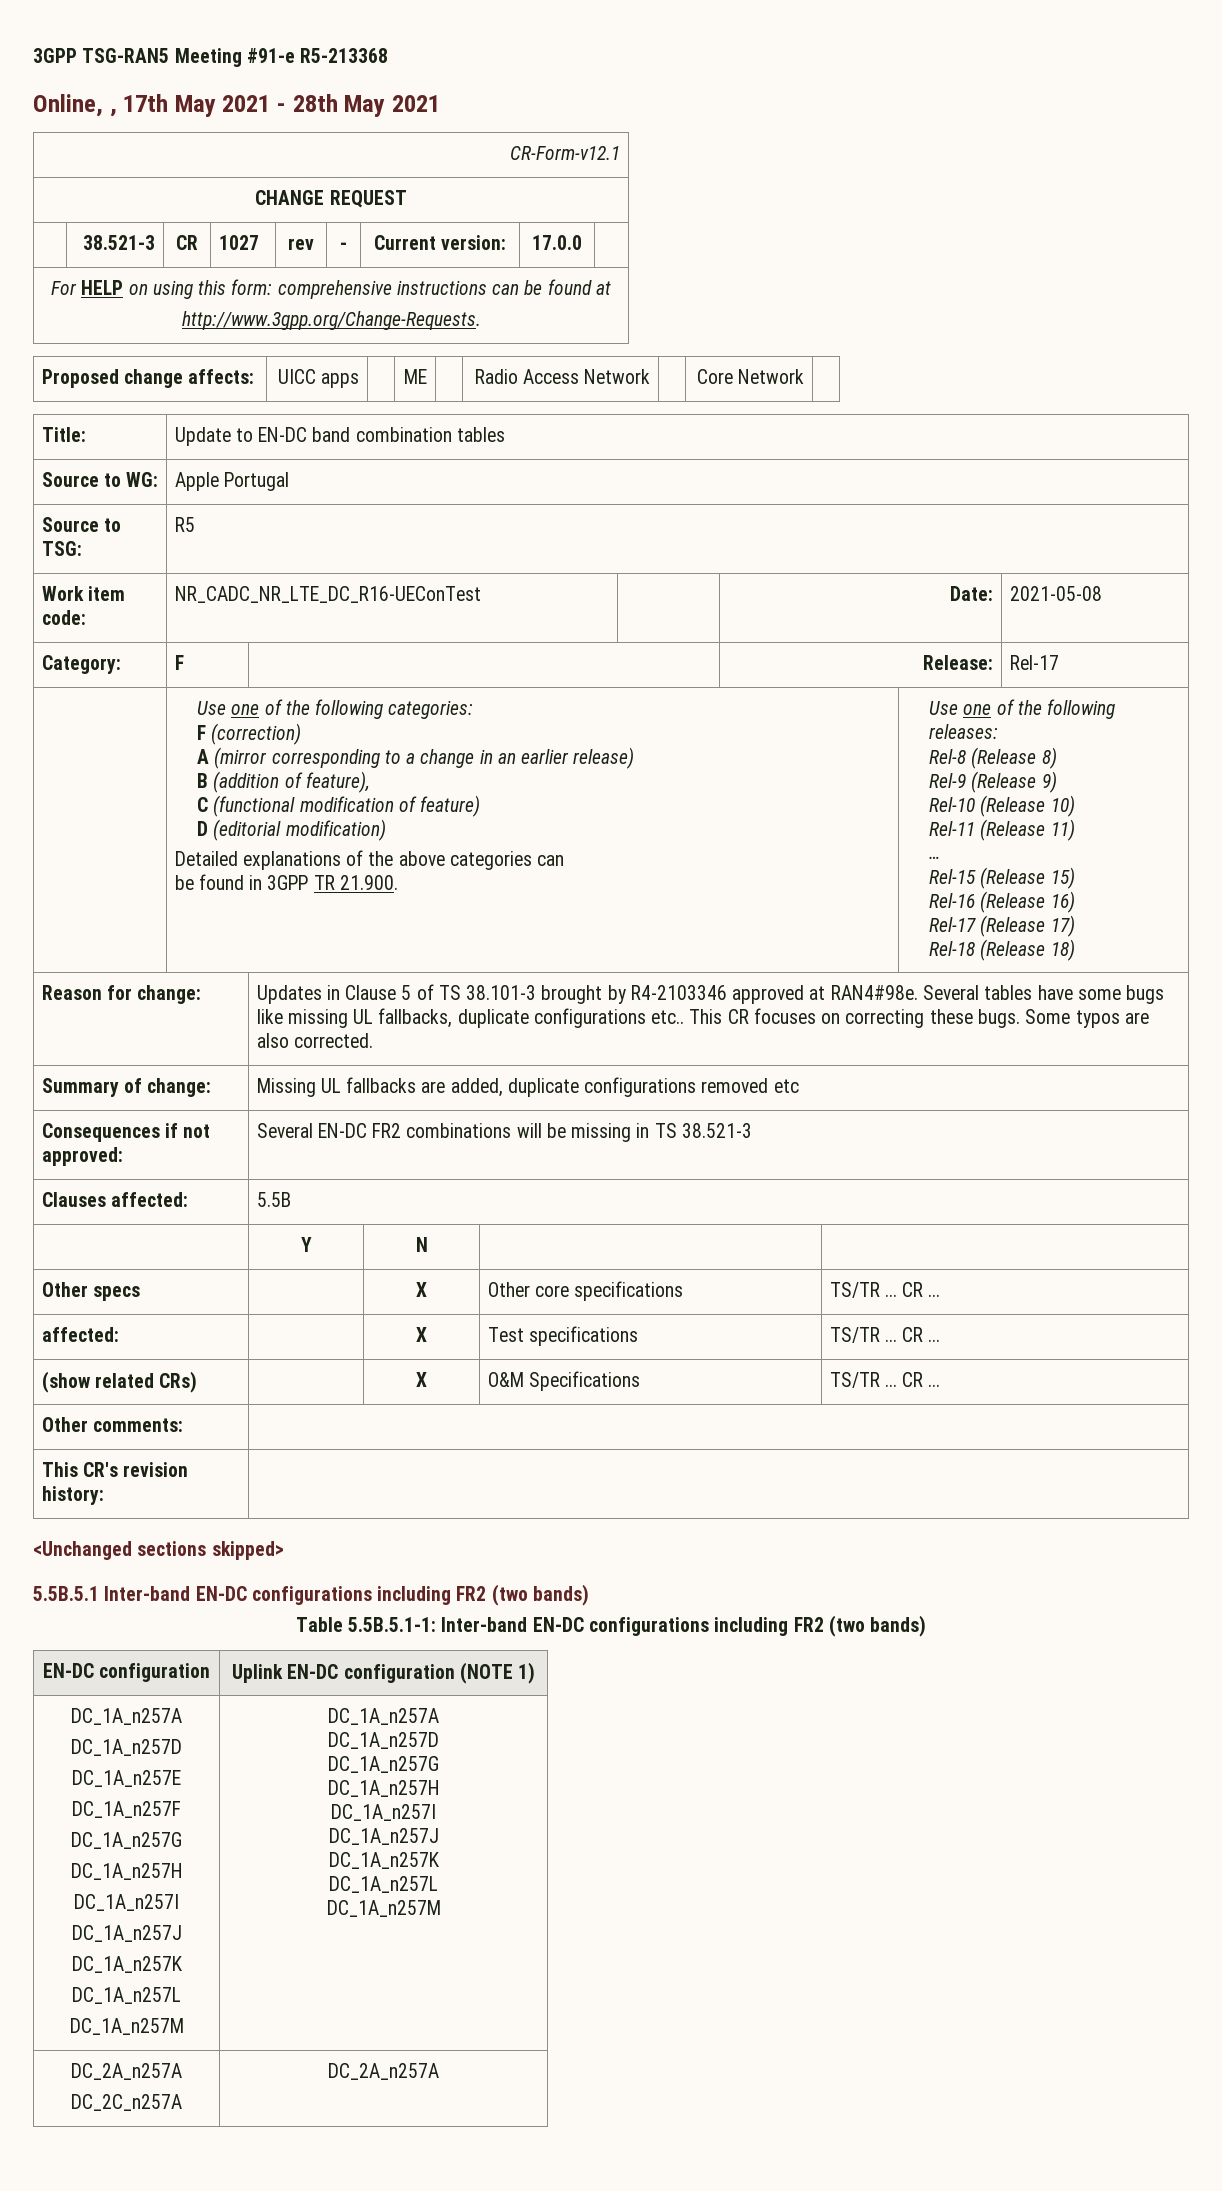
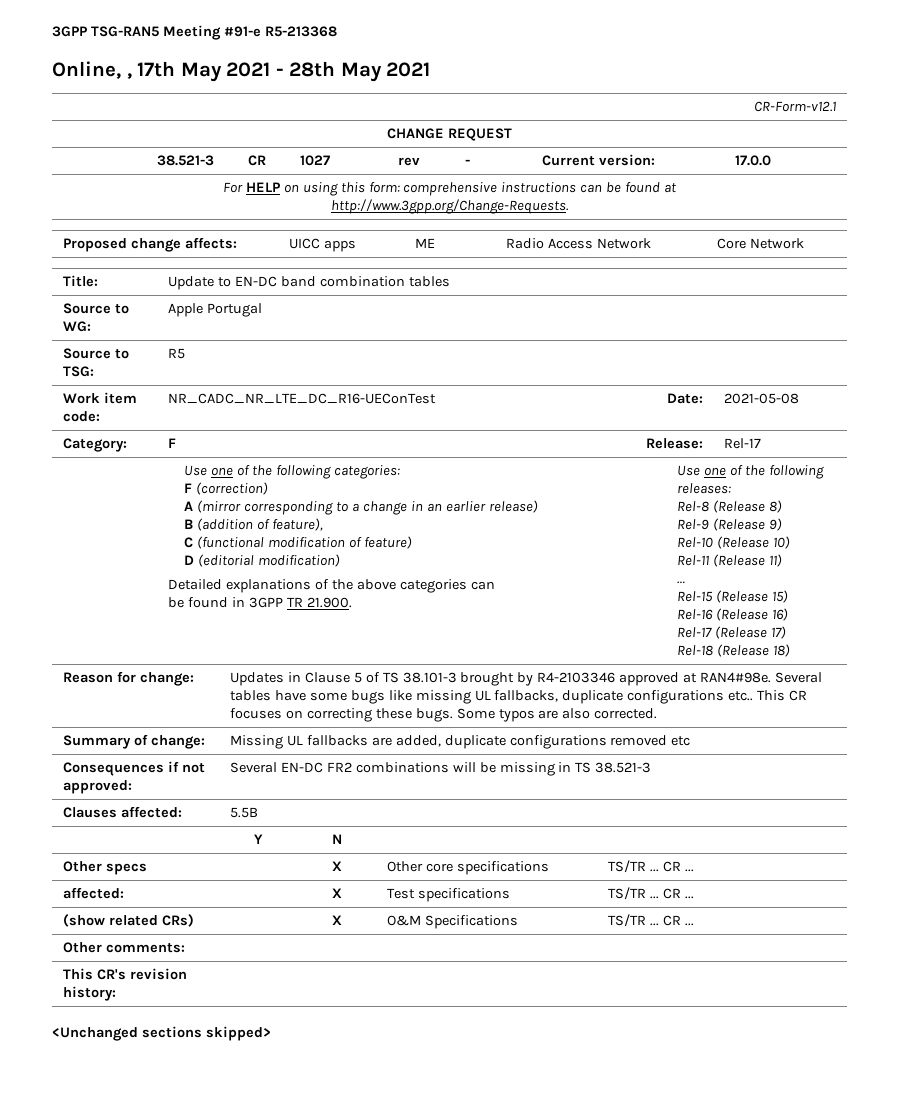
- 5.5B.5.1 Inter-band EN-DC configurations including FR2 (two bands)
- Table 5.5B.5.1-1: Inter-band EN-DC configurations including FR2 (two bands)
- EN-DC configuration | Uplink EN-DC configuration (NOTE 1)
- DC_1A_n257A
- DC_1A_n257D
- DC_1A_n257E
- DC_1A_n257F
- DC_1A_n257G
- DC_1A_n257H
- DC_1A_n257I
- DC_1A_n257J
- DC_1A_n257K
- DC_1A_n257L
- DC_1A_n257M | DC_1A_n257A
- DC_1A_n257D
- DC_1A_n257G
- DC_1A_n257H
- DC_1A_n257I
- DC_1A_n257J
- DC_1A_n257K
- DC_1A_n257L
- DC_1A_n257M
- DC_2A_n257A
- DC_2C_n257A | DC_2A_n257A

